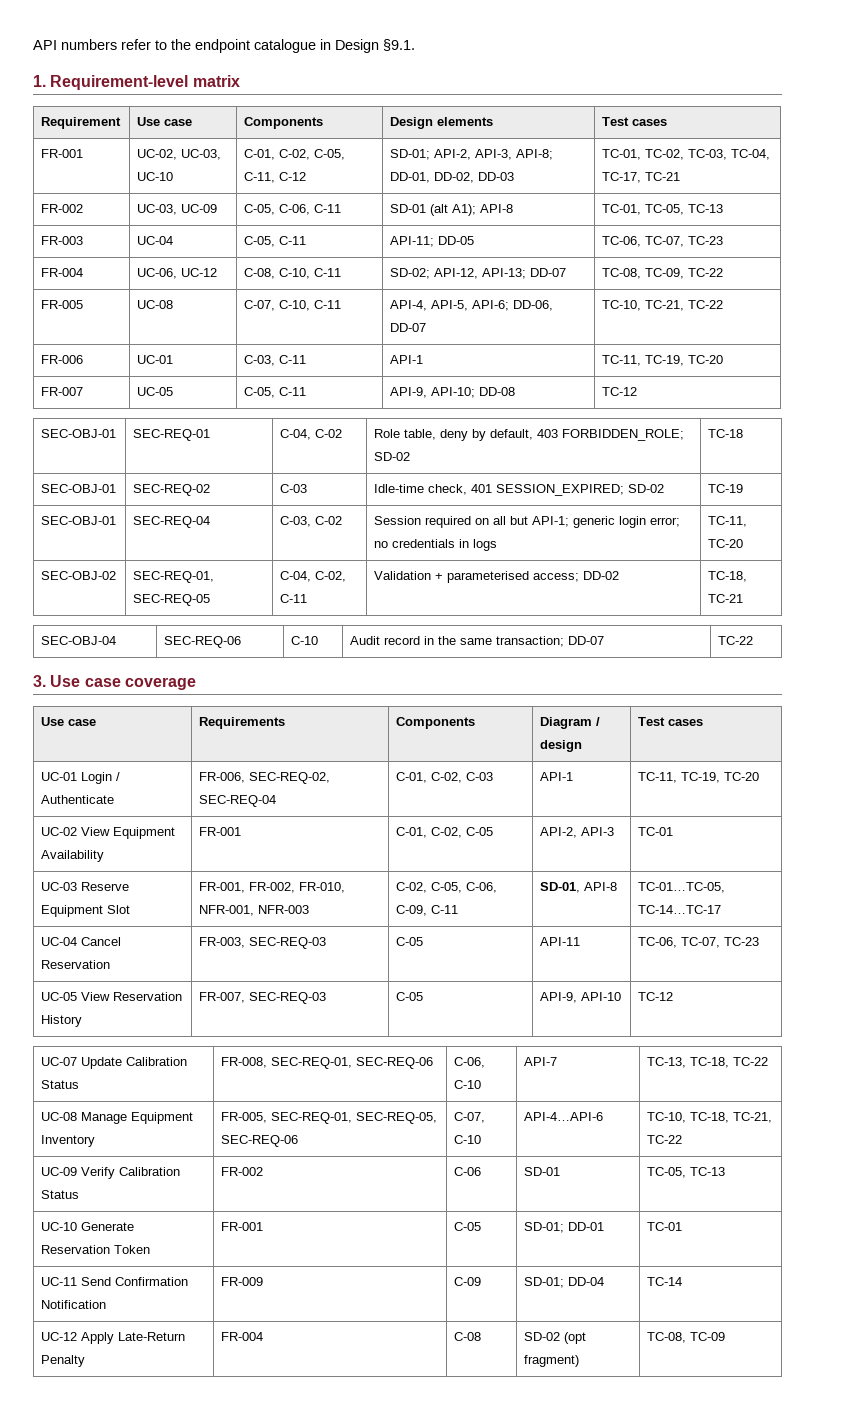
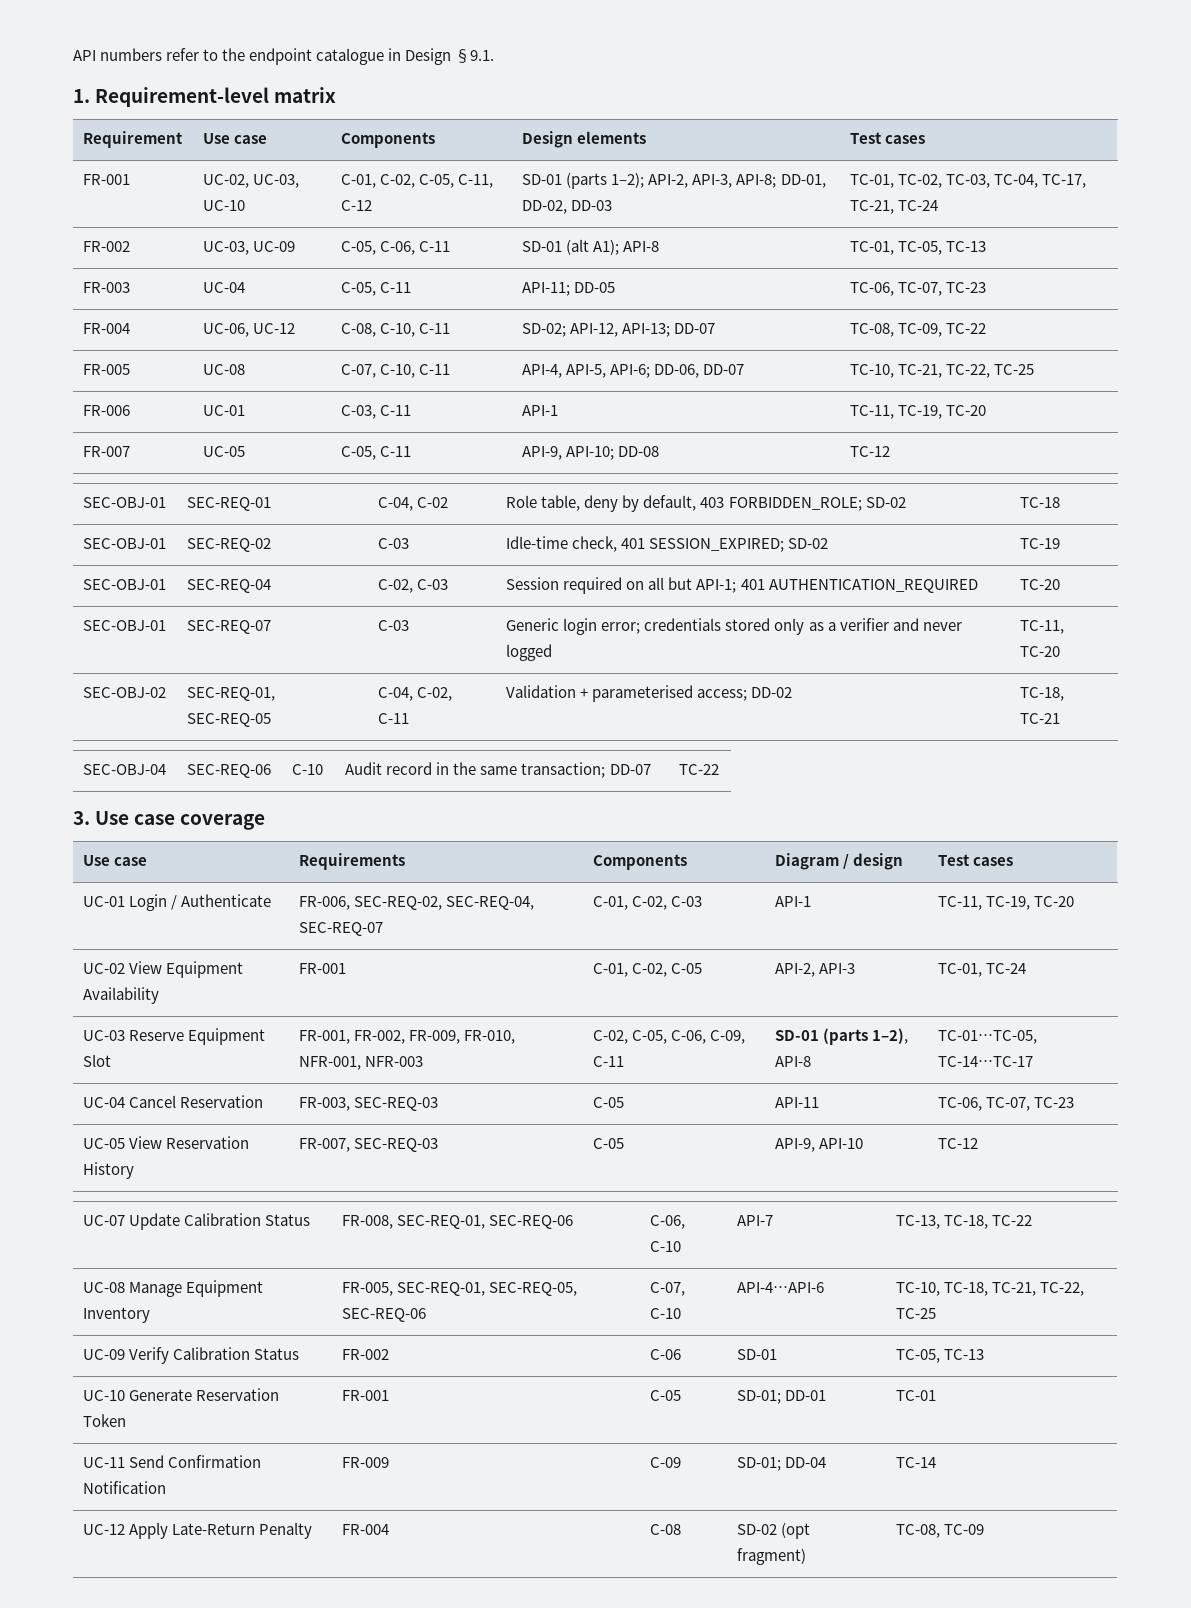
- FR-001 | UC-02, UC-03, UC-10 | C-01, C-02, C-05, C-11, C-12 | SD-01; API-2, API-3, API-8; DD-01, DD-02, DD-03 | TC-01, TC-02, TC-03, TC-04, TC-17, TC-21
+ FR-001 | UC-02, UC-03, UC-10 | C-01, C-02, C-05, C-11, C-12 | SD-01 (parts 1–2); API-2, API-3, API-8; DD-01, DD-02, DD-03 | TC-01, TC-02, TC-03, TC-04, TC-17, TC-21, TC-24
- FR-005 | UC-08 | C-07, C-10, C-11 | API-4, API-5, API-6; DD-06, DD-07 | TC-10, TC-21, TC-22
+ FR-005 | UC-08 | C-07, C-10, C-11 | API-4, API-5, API-6; DD-06, DD-07 | TC-10, TC-21, TC-22, TC-25
- SEC-OBJ-01 | SEC-REQ-04 | C-03, C-02 | Session required on all but API-1; generic login error; no credentials in logs | TC-11, TC-20
+ SEC-OBJ-01 | SEC-REQ-04 | C-02, C-03 | Session required on all but API-1; 401 AUTHENTICATION_REQUIRED | TC-20
+ SEC-OBJ-01 | SEC-REQ-07 | C-03 | Generic login error; credentials stored only as a verifier and never logged | TC-11, TC-20
- UC-01 Login / Authenticate | FR-006, SEC-REQ-02, SEC-REQ-04 | C-01, C-02, C-03 | API-1 | TC-11, TC-19, TC-20
+ UC-01 Login / Authenticate | FR-006, SEC-REQ-02, SEC-REQ-04, SEC-REQ-07 | C-01, C-02, C-03 | API-1 | TC-11, TC-19, TC-20
- UC-02 View Equipment Availability | FR-001 | C-01, C-02, C-05 | API-2, API-3 | TC-01
+ UC-02 View Equipment Availability | FR-001 | C-01, C-02, C-05 | API-2, API-3 | TC-01, TC-24
- UC-03 Reserve Equipment Slot | FR-001, FR-002, FR-010, NFR-001, NFR-003 | C-02, C-05, C-06, C-09, C-11 | SD-01, API-8 | TC-01…TC-05, TC-14…TC-17
+ UC-03 Reserve Equipment Slot | FR-001, FR-002, FR-009, FR-010, NFR-001, NFR-003 | C-02, C-05, C-06, C-09, C-11 | SD-01 (parts 1–2), API-8 | TC-01…TC-05, TC-14…TC-17
- UC-08 Manage Equipment Inventory | FR-005, SEC-REQ-01, SEC-REQ-05, SEC-REQ-06 | C-07, C-10 | API-4…API-6 | TC-10, TC-18, TC-21, TC-22
+ UC-08 Manage Equipment Inventory | FR-005, SEC-REQ-01, SEC-REQ-05, SEC-REQ-06 | C-07, C-10 | API-4…API-6 | TC-10, TC-18, TC-21, TC-22, TC-25

